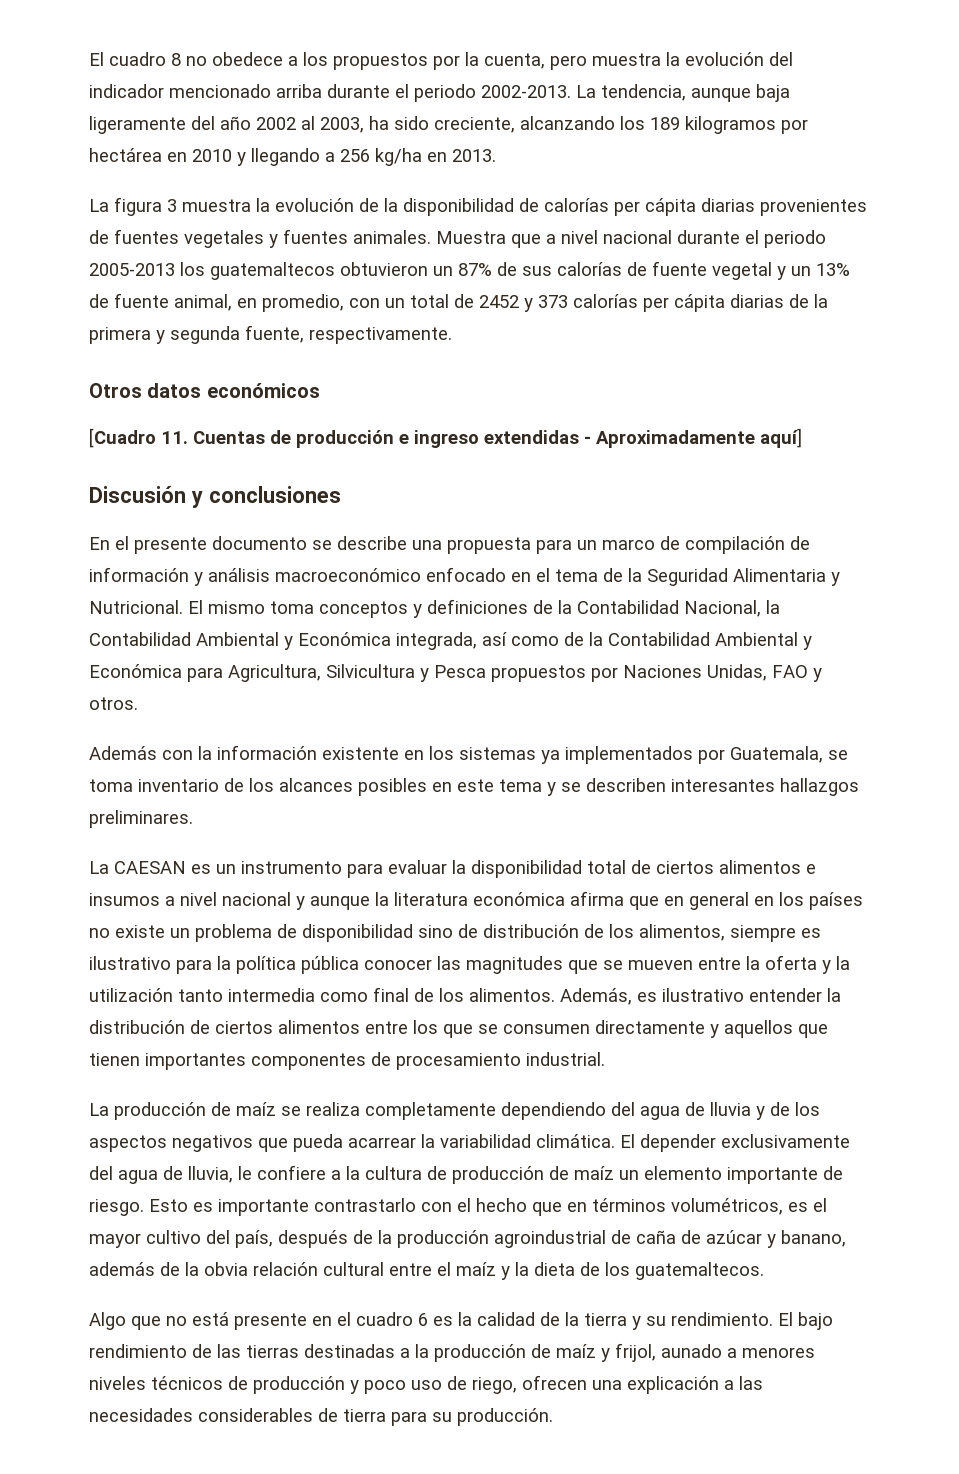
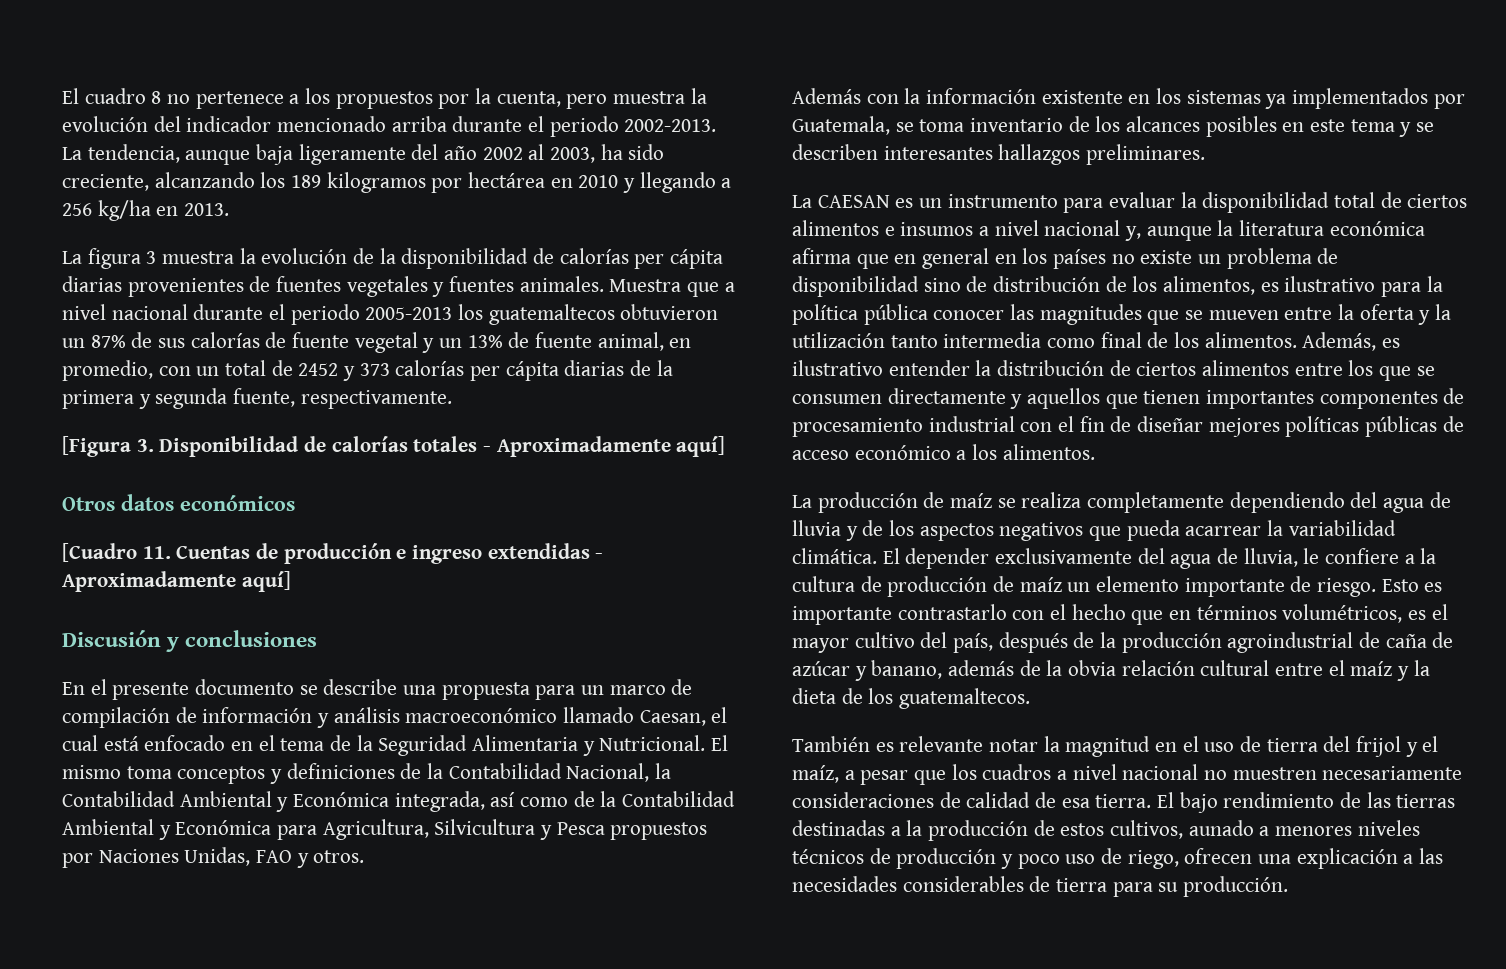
- El cuadro 8 no obedece a los propuestos por la cuenta, pero muestra la evolución del indicador mencionado arriba durante el periodo 2002-2013.
+ El cuadro 8 no pertenece a los propuestos por la cuenta, pero muestra la evolución del indicador mencionado arriba durante el periodo 2002-2013.
+ [Figura 3. Disponibilidad de calorías totales - Aproximadamente aquí]
- En el presente documento se describe una propuesta para un marco de compilación de información y análisis macroeconómico enfocado en el tema de la Seguridad Alimentaria y Nutricional.
+ En el presente documento se describe una propuesta para un marco de compilación de información y análisis macroeconómico llamado Caesan, el cual está enfocado en el tema de la Seguridad Alimentaria y Nutricional.
- La CAESAN es un instrumento para evaluar la disponibilidad total de ciertos alimentos e insumos a nivel nacional y aunque la literatura económica afirma que en general en los países no existe un problema de disponibilidad sino de distribución de los alimentos, siempre es ilustrativo para la política pública conocer las magnitudes que se mueven entre la oferta y la utilización tanto intermedia como final de los alimentos.
+ La CAESAN es un instrumento para evaluar la disponibilidad total de ciertos alimentos e insumos a nivel nacional y, aunque la literatura económica afirma que en general en los países no existe un problema de disponibilidad sino de distribución de los alimentos, es ilustrativo para la política pública conocer las magnitudes que se mueven entre la oferta y la utilización tanto intermedia como final de los alimentos.
- Además, es ilustrativo entender la distribución de ciertos alimentos entre los que se consumen directamente y aquellos que tienen importantes componentes de procesamiento industrial.
+ Además, es ilustrativo entender la distribución de ciertos alimentos entre los que se consumen directamente y aquellos que tienen importantes componentes de procesamiento industrial con el fin de diseñar mejores políticas públicas de acceso económico a los alimentos.
- Algo que no está presente en el cuadro 6 es la calidad de la tierra y su rendimiento.
+ También es relevante notar la magnitud en el uso de tierra del frijol y el maíz, a pesar que los cuadros a nivel nacional no muestren necesariamente consideraciones de calidad de esa tierra.
- El bajo rendimiento de las tierras destinadas a la producción de maíz y frijol, aunado a menores niveles técnicos de producción y poco uso de riego, ofrecen una explicación a las necesidades considerables de tierra para su producción.
+ El bajo rendimiento de las tierras destinadas a la producción de estos cultivos, aunado a menores niveles técnicos de producción y poco uso de riego, ofrecen una explicación a las necesidades considerables de tierra para su producción.

